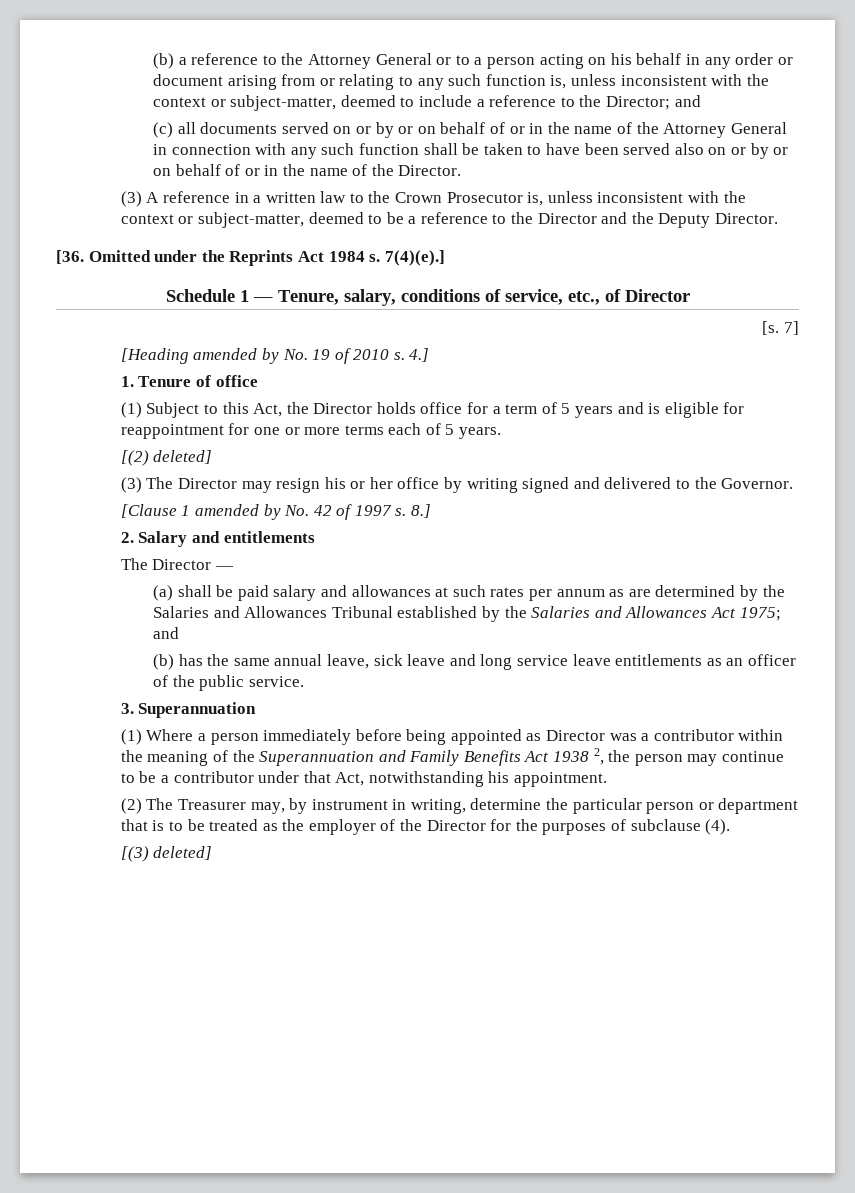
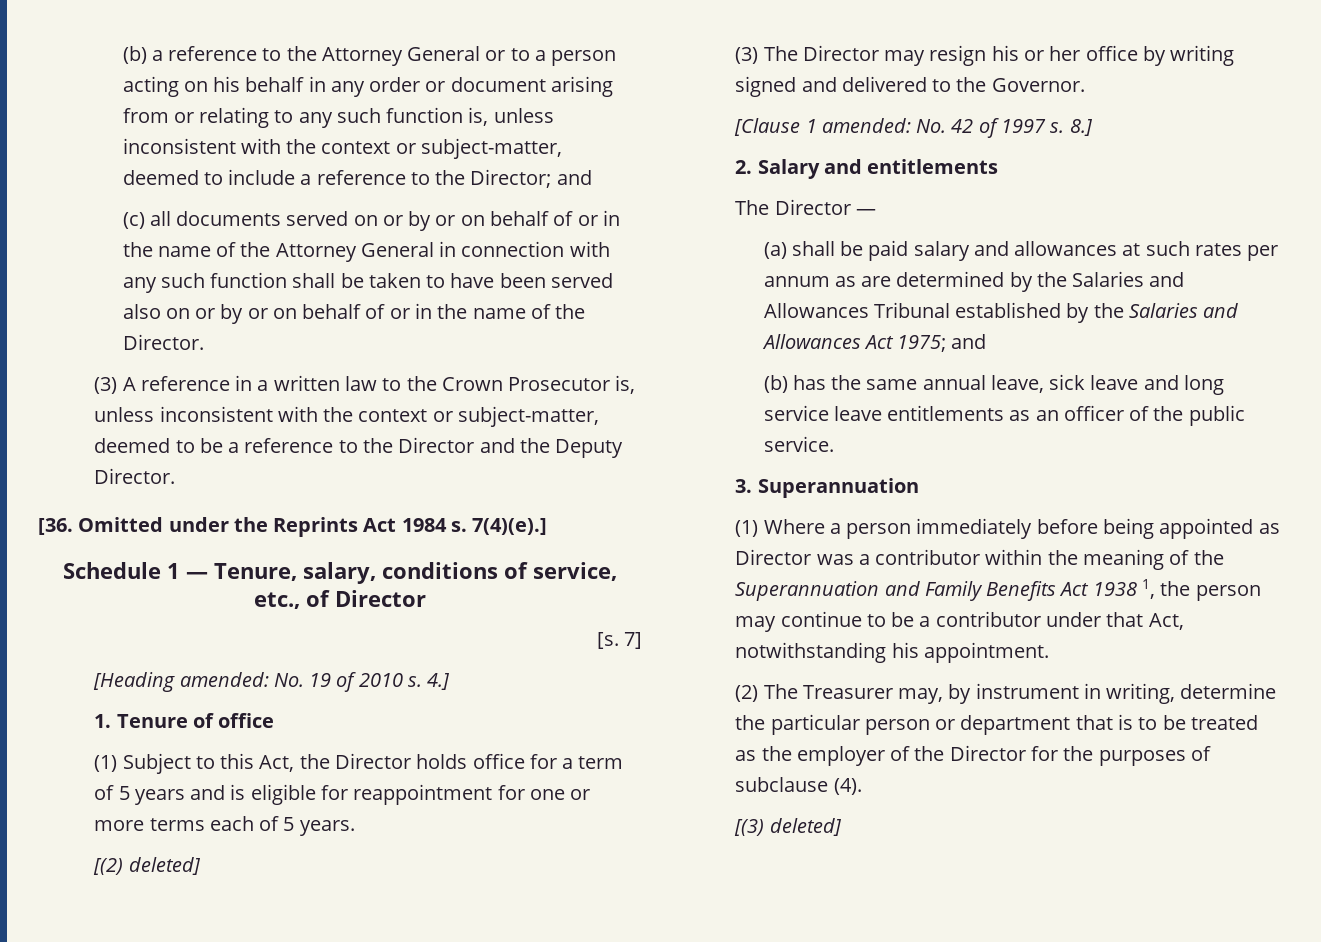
- [Heading amended by No. 19 of 2010 s.
+ [Heading amended: No. 19 of 2010 s.
- [Clause 1 amended by No. 42 of 1997 s.
+ [Clause 1 amended: No. 42 of 1997 s.
- (1) Where a person immediately before being appointed as Director was a contributor within the meaning of the Superannuation and Family Benefits Act 1938 2, the person may continue to be a contributor under that Act, notwithstanding his appointment.
+ (1) Where a person immediately before being appointed as Director was a contributor within the meaning of the Superannuation and Family Benefits Act 1938 1, the person may continue to be a contributor under that Act, notwithstanding his appointment.

